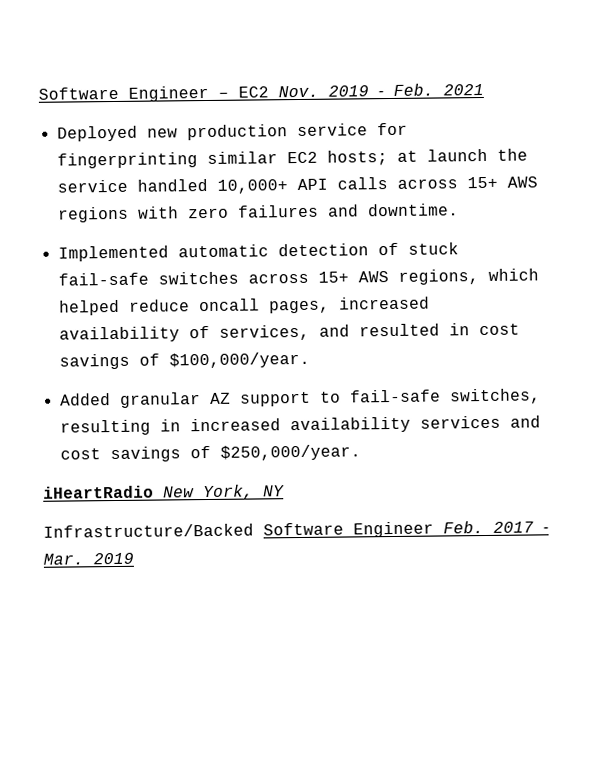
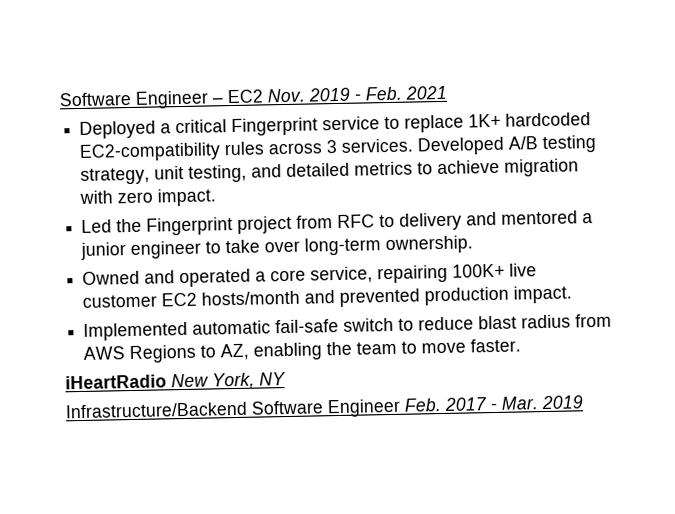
- Deployed new production service for fingerprinting similar EC2 hosts; at launch the service handled 10,000+ API calls across 15+ AWS regions with zero failures and downtime.
- Implemented automatic detection of stuck fail-safe switches across 15+ AWS regions, which helped reduce oncall pages, increased availability of services, and resulted in cost savings of $100,000/year.
- Added granular AZ support to fail-safe switches, resulting in increased availability services and cost savings of $250,000/year.
+ Deployed a critical Fingerprint service to replace 1K+ hardcoded EC2-compatibility rules across 3 services. Developed A/B testing strategy, unit testing, and detailed metrics to achieve migration with zero impact.
+ Led the Fingerprint project from RFC to delivery and mentored a junior engineer to take over long-term ownership.
+ Owned and operated a core service, repairing 100K+ live customer EC2 hosts/month and prevented production impact.
+ Implemented automatic fail-safe switch to reduce blast radius from AWS Regions to AZ, enabling the team to move faster.
- Infrastructure/Backed Software Engineer Feb. 2017 ‑ Mar. 2019
+ Infrastructure/Backend Software Engineer Feb. 2017 ‑ Mar. 2019

